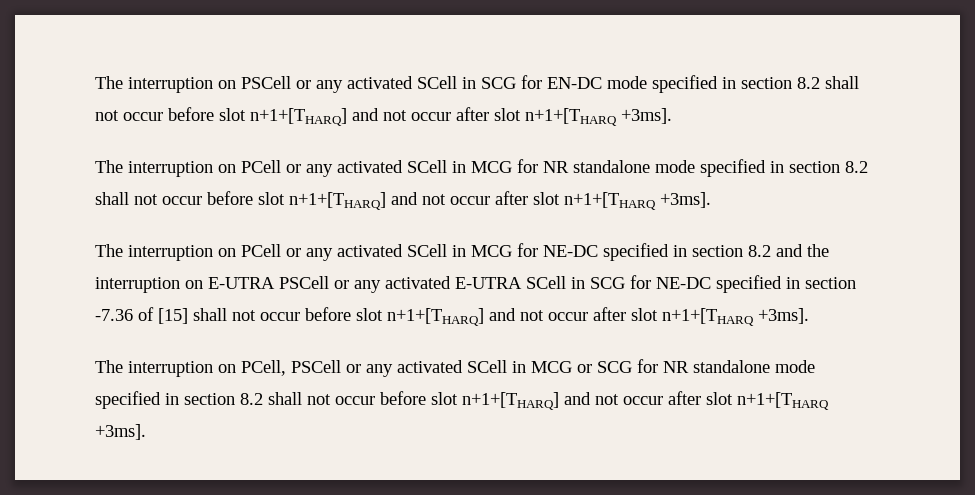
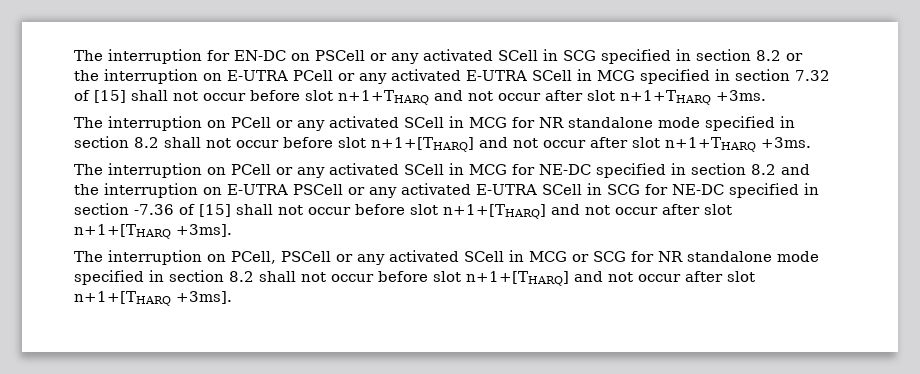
- The interruption on PSCell or any activated SCell in SCG for EN-DC mode specified in section 8.2 shall not occur before slot n+1+[THARQ] and not occur after slot n+1+[THARQ +3ms].
+ The interruption for EN-DC on PSCell or any activated SCell in SCG specified in section 8.2 or the interruption on E-UTRA PCell or any activated E-UTRA SCell in MCG specified in section 7.32 of [15] shall not occur before slot n+1+THARQ and not occur after slot n+1+THARQ +3ms.
- The interruption on PCell or any activated SCell in MCG for NR standalone mode specified in section 8.2 shall not occur before slot n+1+[THARQ] and not occur after slot n+1+[THARQ +3ms].
+ The interruption on PCell or any activated SCell in MCG for NR standalone mode specified in section 8.2 shall not occur before slot n+1+[THARQ] and not occur after slot n+1+THARQ +3ms.

